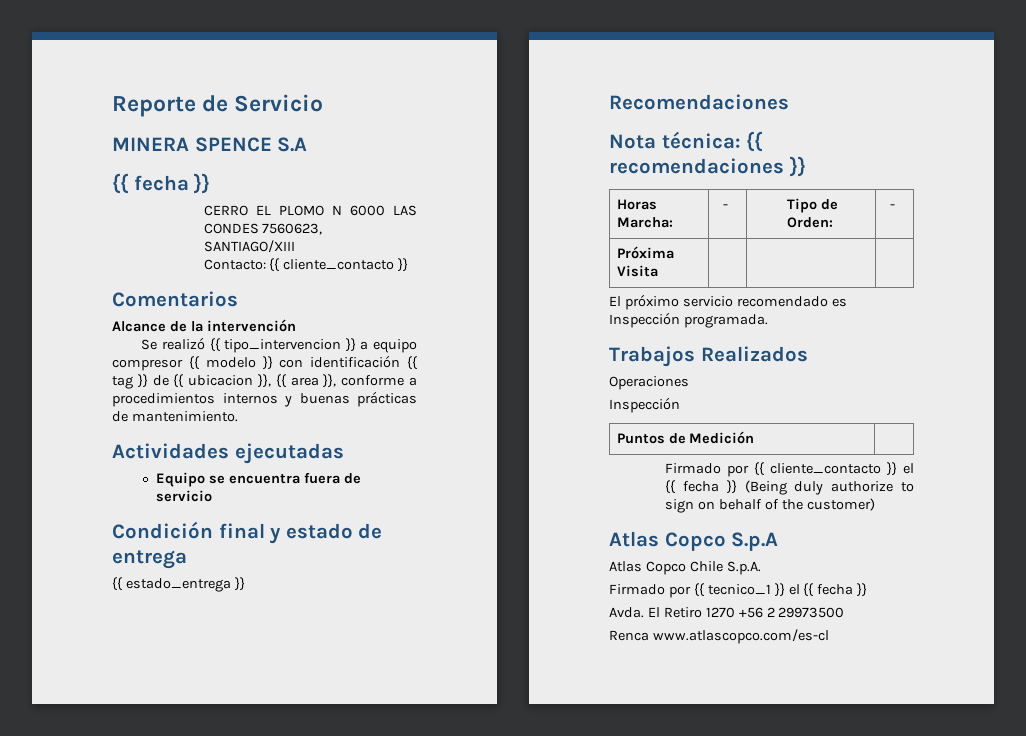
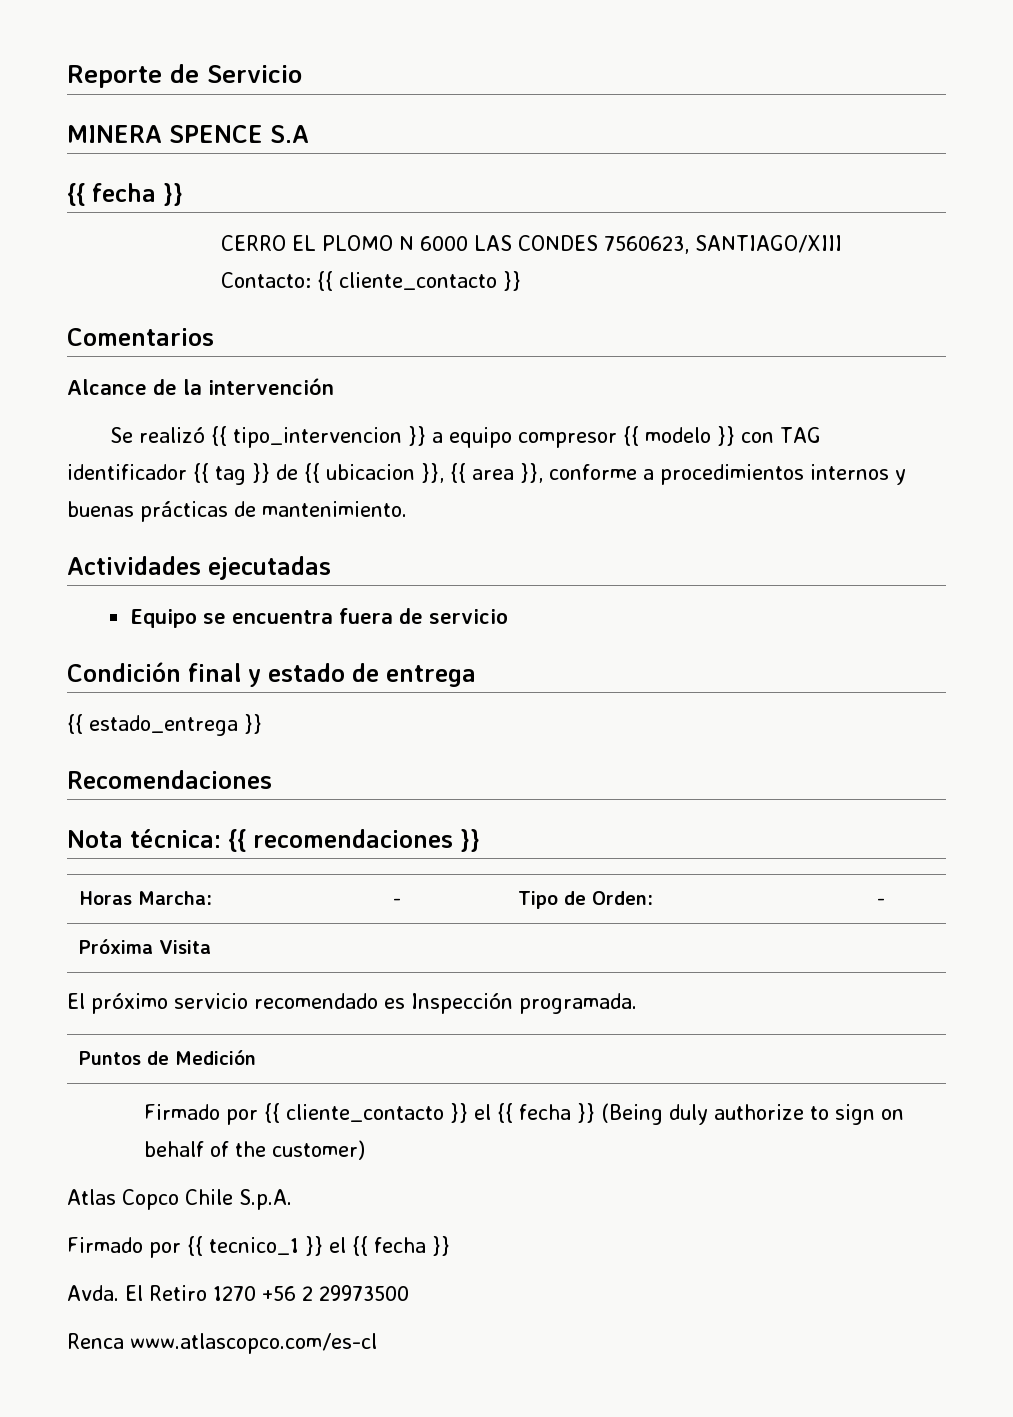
- Se realizó {{ tipo_intervencion }} a equipo compresor {{ modelo }} con identificación {{ tag }} de {{ ubicacion }}, {{ area }}, conforme a procedimientos internos y buenas prácticas de mantenimiento.
+ Se realizó {{ tipo_intervencion }} a equipo compresor {{ modelo }} con TAG identificador {{ tag }} de {{ ubicacion }}, {{ area }}, conforme a procedimientos internos y buenas prácticas de mantenimiento.
- Trabajos Realizados
- Operaciones
- Inspección
- Atlas Copco S.p.A

